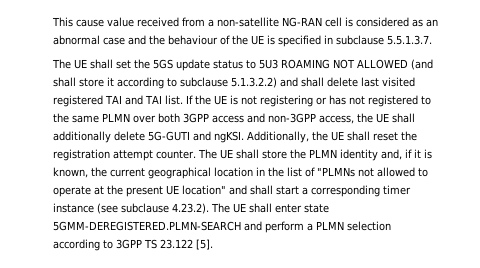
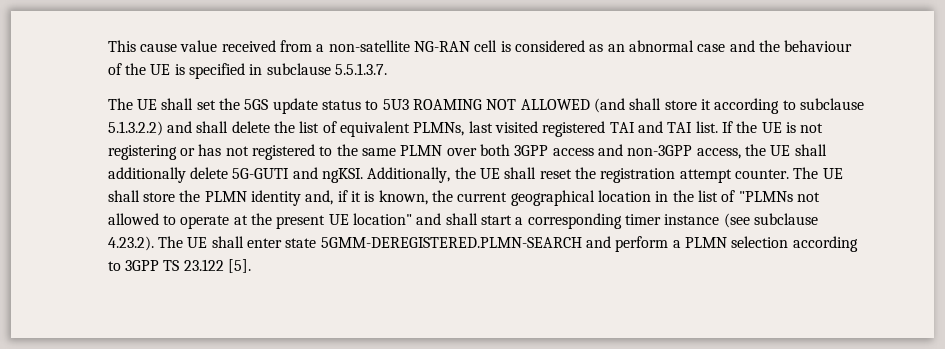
- The UE shall set the 5GS update status to 5U3 ROAMING NOT ALLOWED (and shall store it according to subclause 5.1.3.2.2) and shall delete last visited registered TAI and TAI list.
+ The UE shall set the 5GS update status to 5U3 ROAMING NOT ALLOWED (and shall store it according to subclause 5.1.3.2.2) and shall delete the list of equivalent PLMNs, last visited registered TAI and TAI list.

